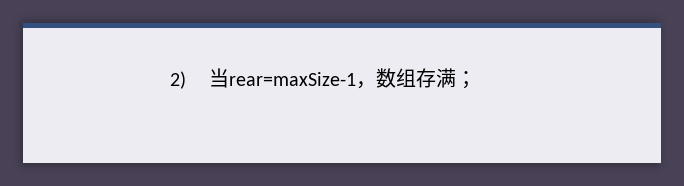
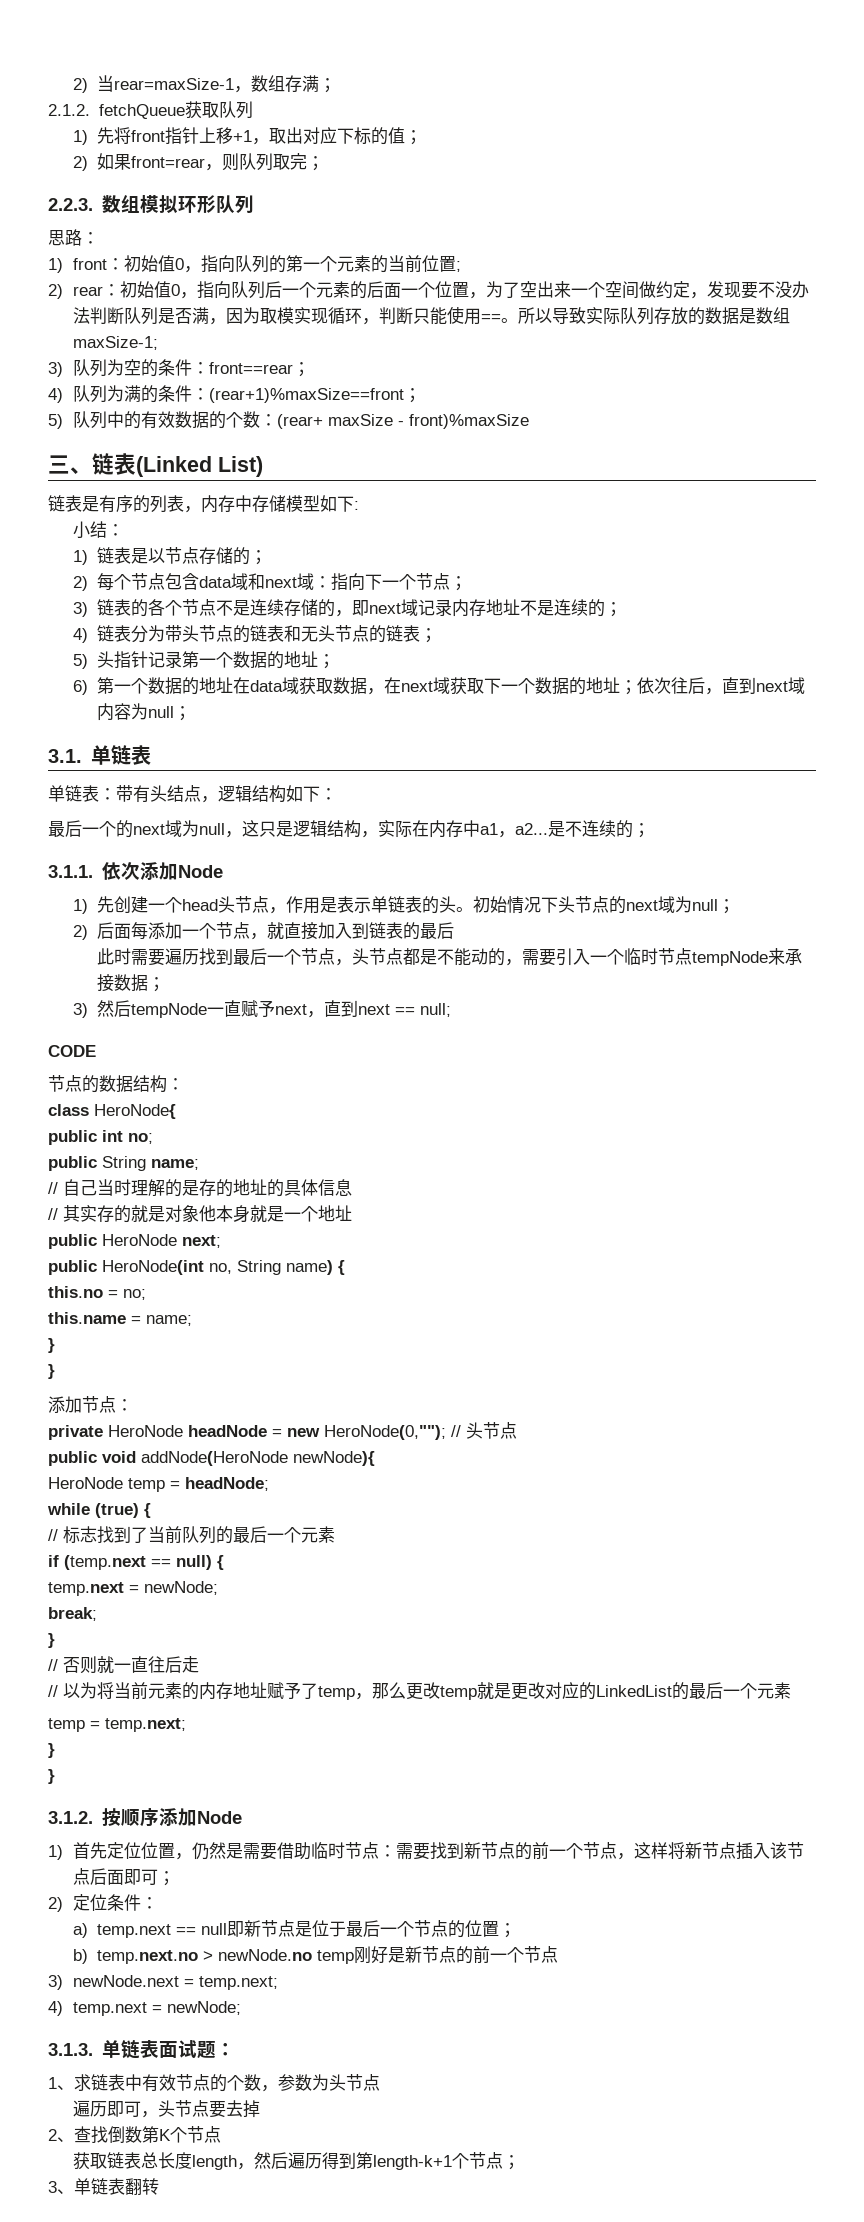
+ 2.1.2. fetchQueue获取队列
+ 1)先将front指针上移+1，取出对应下标的值；
+ 2)如果front=rear，则队列取完；
+ 2.2.3.数组模拟环形队列
+ 思路：
+ 1) front：初始值0，指向队列的第一个元素的当前位置;
+ 2) rear：初始值0，指向队列后一个元素的后面一个位置，为了空出来一个空间做约定，发现要不没办法判断队列是否满，因为取模实现循环，判断只能使用==。所以导致实际队列存放的数据是数组maxSize-1;
+ 3)队列为空的条件：front==rear；
+ 4)队列为满的条件：(rear+1)%maxSize==front；
+ 5)队列中的有效数据的个数：(rear+ maxSize - front)%maxSize
+ 三、链表(Linked List)
+ 链表是有序的列表，内存中存储模型如下:
+ 小结：
+ 1)链表是以节点存储的；
+ 2)每个节点包含data域和next域：指向下一个节点；
+ 3)链表的各个节点不是连续存储的，即next域记录内存地址不是连续的；
+ 4)链表分为带头节点的链表和无头节点的链表；
+ 5)头指针记录第一个数据的地址；
+ 6)第一个数据的地址在data域获取数据，在next域获取下一个数据的地址；依次往后，直到next域内容为null；
+ 3.1.单链表
+ 单链表：带有头结点，逻辑结构如下：
+ 最后一个的next域为null，这只是逻辑结构，实际在内存中a1，a2...是不连续的；
+ 3.1.1.依次添加Node
+ 1)先创建一个head头节点，作用是表示单链表的头。初始情况下头节点的next域为null；
+ 2)后面每添加一个节点，就直接加入到链表的最后
+ 此时需要遍历找到最后一个节点，头节点都是不能动的，需要引入一个临时节点tempNode来承接数据；
+ 3)然后tempNode一直赋予next，直到next == null;
+ CODE
+ 节点的数据结构：
+ class HeroNode{
+ public int no;
+ public String name;
+ // 自己当时理解的是存的地址的具体信息
+ // 其实存的就是对象他本身就是一个地址
+ public HeroNode next;
+ public HeroNode(int no, String name) {
+ this.no = no;
+ this.name = name;
+ }
+ }
+ 添加节点：
+ private HeroNode headNode = new HeroNode(0,""); // 头节点
+ public void addNode(HeroNode newNode){
+ HeroNode temp = headNode;
+ while (true) {
+ // 标志找到了当前队列的最后一个元素
+ if (temp.next == null) {
+ temp.next = newNode;
+ break;
+ }
+ // 否则就一直往后走
+ // 以为将当前元素的内存地址赋予了temp，那么更改temp就是更改对应的LinkedList的最后一个元素
+ temp = temp.next;
+ }
+ }
+ 3.1.2.按顺序添加Node
+ 1)首先定位位置，仍然是需要借助临时节点：需要找到新节点的前一个节点，这样将新节点插入该节点后面即可；
+ 2)定位条件：
+ a) temp.next == null即新节点是位于最后一个节点的位置；
+ b) temp.next.no > newNode.no temp刚好是新节点的前一个节点
+ 3) newNode.next = temp.next;
+ 4) temp.next = newNode;
+ 3.1.3.单链表面试题：
+ 1、求链表中有效节点的个数，参数为头节点
+ 遍历即可，头节点要去掉
+ 2、查找倒数第K个节点
+ 获取链表总长度length，然后遍历得到第length-k+1个节点；
+ 3、单链表翻转

